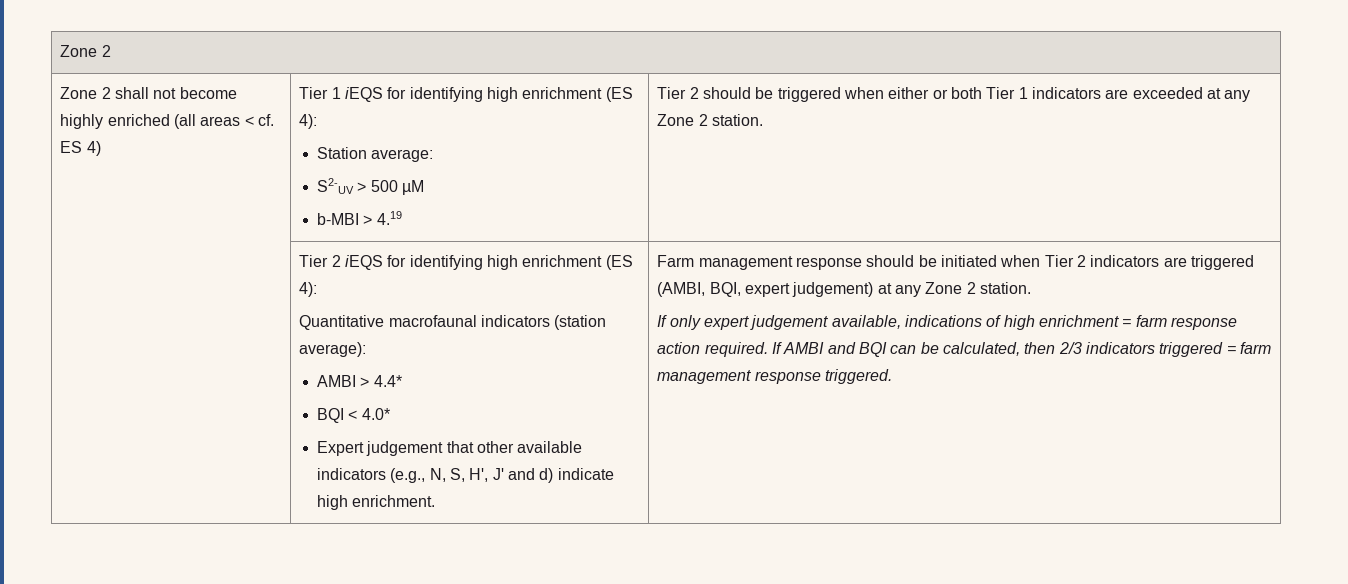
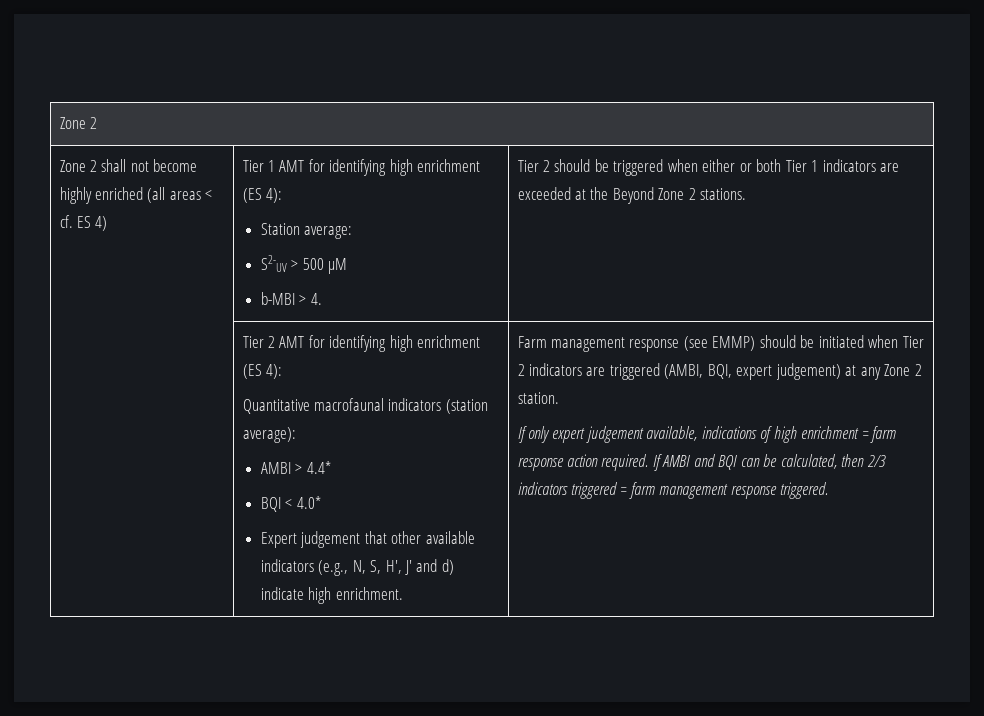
- Tier 1 iEQS for identifying high enrichment (ES 4):
+ Tier 1 AMT for identifying high enrichment (ES 4):
- b-MBI > 4.19
+ b-MBI > 4.
- Tier 2 should be triggered when either or both Tier 1 indicators are exceeded at any Zone 2 station.
- | Tier 2 iEQS for identifying high enrichment (ES 4):
+ Tier 2 should be triggered when either or both Tier 1 indicators are exceeded at the Beyond Zone 2 stations.
+ | Tier 2 AMT for identifying high enrichment (ES 4):
- Farm management response should be initiated when Tier 2 indicators are triggered (AMBI, BQI, expert judgement) at any Zone 2 station.
+ Farm management response (see EMMP) should be initiated when Tier 2 indicators are triggered (AMBI, BQI, expert judgement) at any Zone 2 station.

